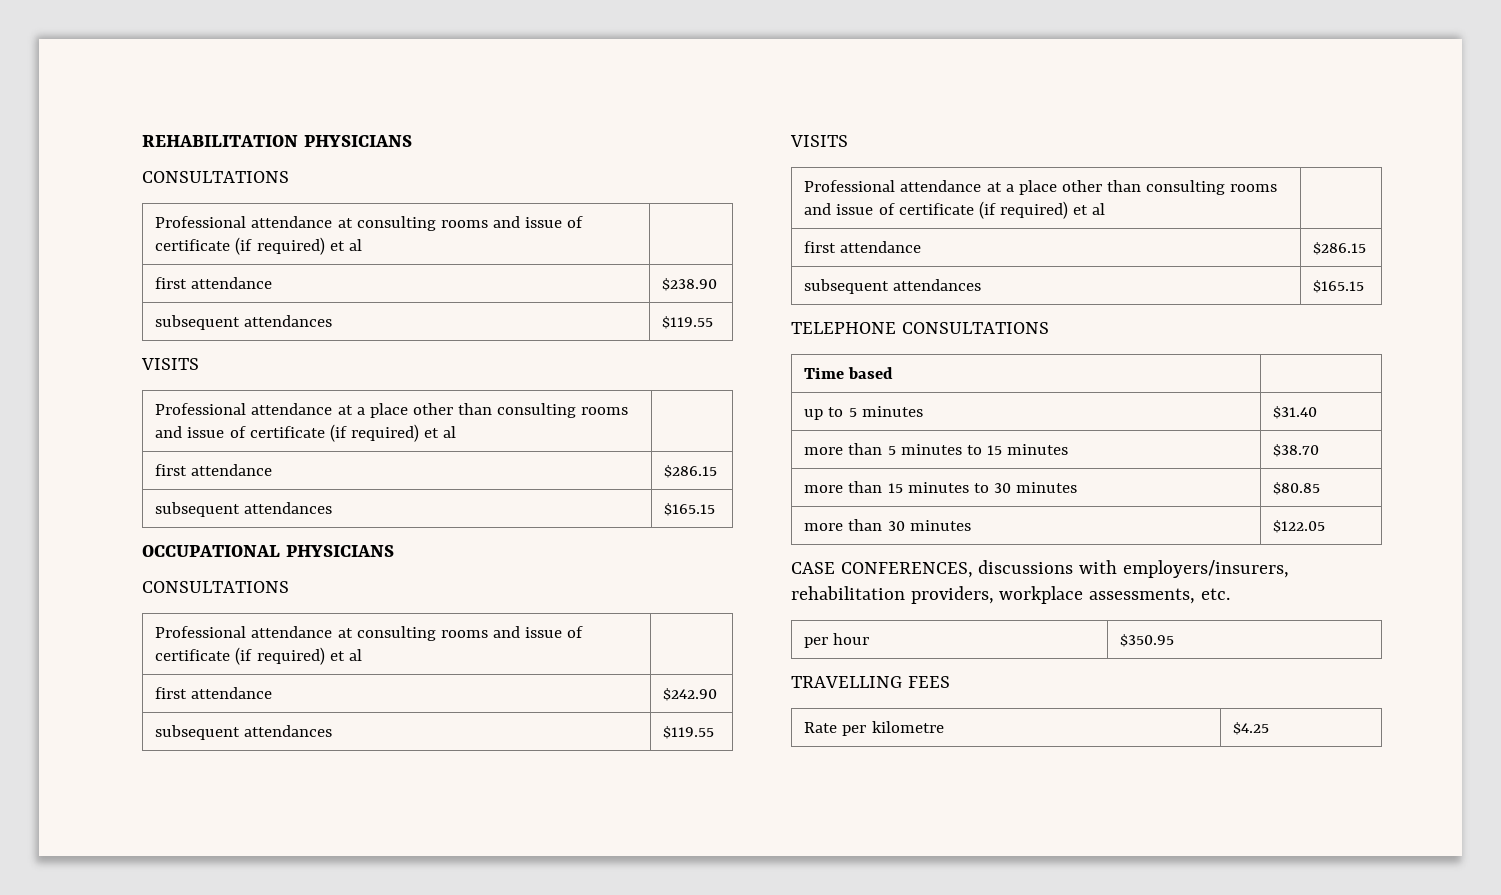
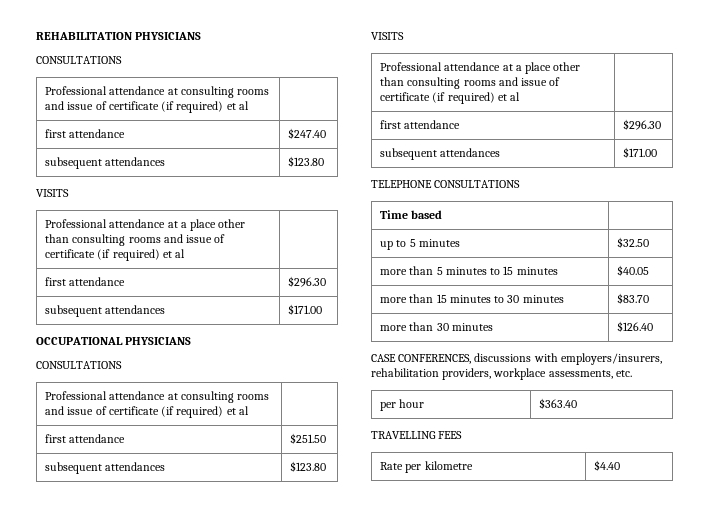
- first attendance | $238.90
- subsequent attendances | $119.55
+ first attendance | $247.40
+ subsequent attendances | $123.80
  VISITS
  Professional attendance at a place other than consulting rooms and issue of certificate (if required) et al |
- first attendance | $286.15
- subsequent attendances | $165.15
+ first attendance | $296.30
+ subsequent attendances | $171.00
- first attendance | $242.90
- subsequent attendances | $119.55
+ first attendance | $251.50
+ subsequent attendances | $123.80
  VISITS
  Professional attendance at a place other than consulting rooms and issue of certificate (if required) et al |
- first attendance | $286.15
- subsequent attendances | $165.15
+ first attendance | $296.30
+ subsequent attendances | $171.00
- up to 5 minutes | $31.40
+ up to 5 minutes | $32.50
- more than 5 minutes to 15 minutes | $38.70
+ more than 5 minutes to 15 minutes | $40.05
- more than 15 minutes to 30 minutes | $80.85
+ more than 15 minutes to 30 minutes | $83.70
- more than 30 minutes | $122.05
+ more than 30 minutes | $126.40
- per hour | $350.95
+ per hour | $363.40
- Rate per kilometre | $4.25
+ Rate per kilometre | $4.40

